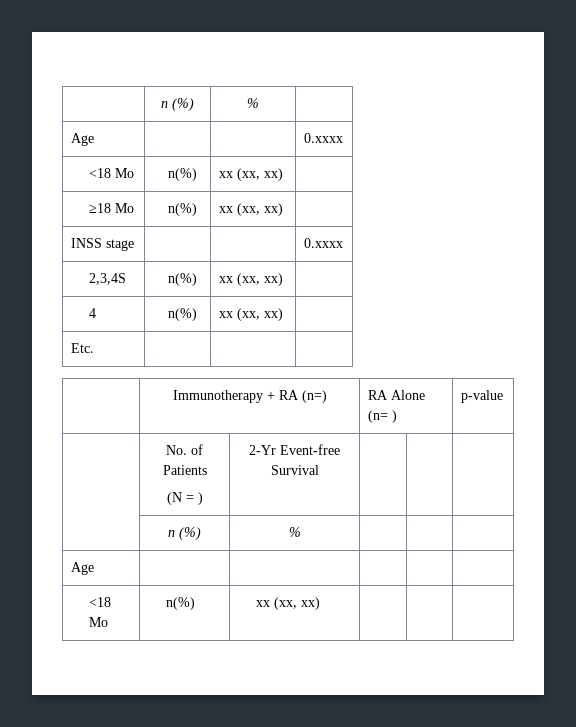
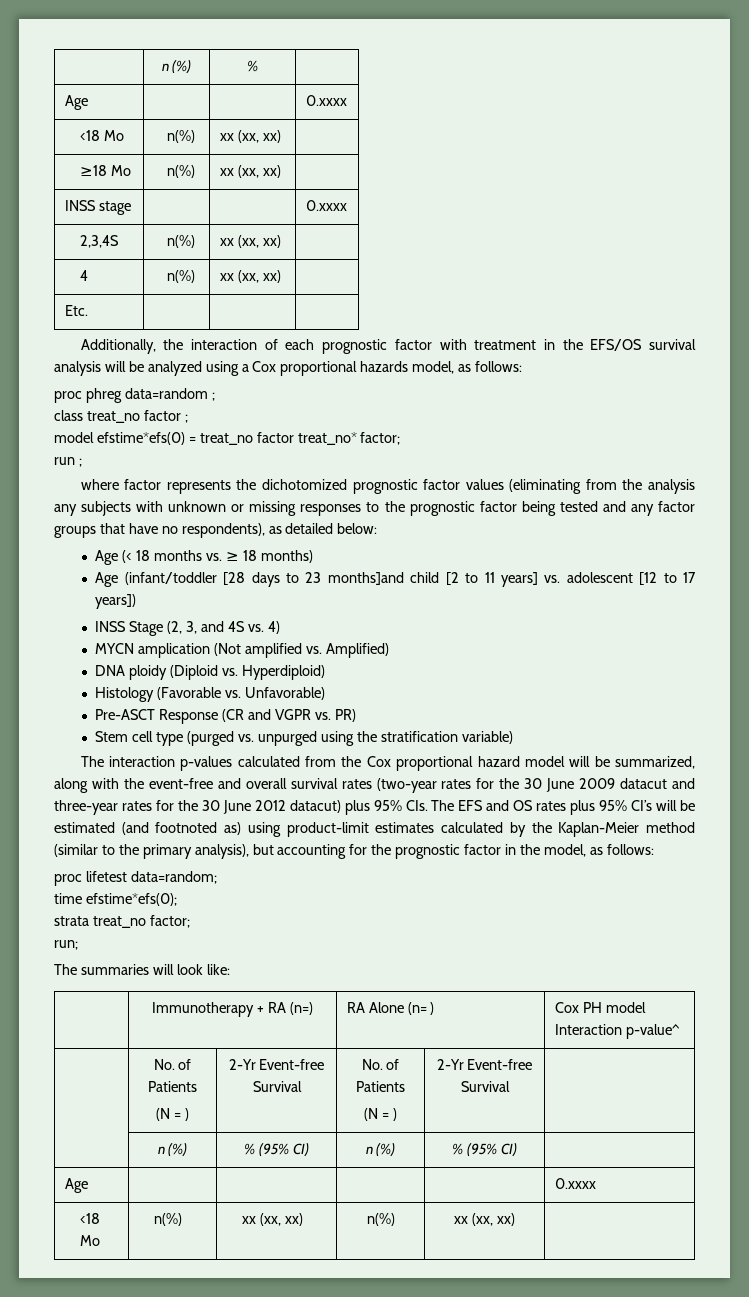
+ Additionally, the interaction of each prognostic factor with treatment in the EFS/OS survival analysis will be analyzed using a Cox proportional hazards model, as follows:
+ proc phreg data=random ;
+ class treat_no factor ;
+ model efstime*efs(0) = treat_no factor treat_no* factor;
+ run ;
+ where factor represents the dichotomized prognostic factor values (eliminating from the analysis any subjects with unknown or missing responses to the prognostic factor being tested and any factor groups that have no respondents), as detailed below:
+ Age (< 18 months vs. ≥ 18 months)
+ Age (infant/toddler [28 days to 23 months]and child [2 to 11 years] vs. adolescent [12 to 17 years])
+ INSS Stage (2, 3, and 4S vs. 4)
+ MYCN amplication (Not amplified vs. Amplified)
+ DNA ploidy (Diploid vs. Hyperdiploid)
+ Histology (Favorable vs. Unfavorable)
+ Pre-ASCT Response (CR and VGPR vs. PR)
+ Stem cell type (purged vs. unpurged using the stratification variable)
+ The interaction p-values calculated from the Cox proportional hazard model will be summarized, along with the event-free and overall survival rates (two-year rates for the 30 June 2009 datacut and three-year rates for the 30 June 2012 datacut) plus 95% CIs. The EFS and OS rates plus 95% CI’s will be estimated (and footnoted as) using product-limit estimates calculated by the Kaplan-Meier method (similar to the primary analysis), but accounting for the prognostic factor in the model, as follows:
+ proc lifetest data=random;
+ time efstime*efs(0);
+ strata treat_no factor;
+ run;
+ The summaries will look like:
- | Immunotherapy + RA (n=) | RA Alone (n= ) | p-value
+ | Immunotherapy + RA (n=) | RA Alone (n= ) | Cox PH model Interaction p-value^
  | No. of Patients
- (N = ) | 2-Yr Event-free Survival | | |
- | n (%) | % | | |
+ (N = ) | 2-Yr Event-free Survival | No. of Patients
+ (N = ) | 2-Yr Event-free Survival |
+ | n (%) | % (95% CI) | n (%) | % (95% CI) |
- Age | | | | |
- <18 Mo | n(%) | xx (xx, xx) | | |
+ Age | | | | | 0.xxxx
+ <18 Mo | n(%) | xx (xx, xx) | n(%) | xx (xx, xx) |

